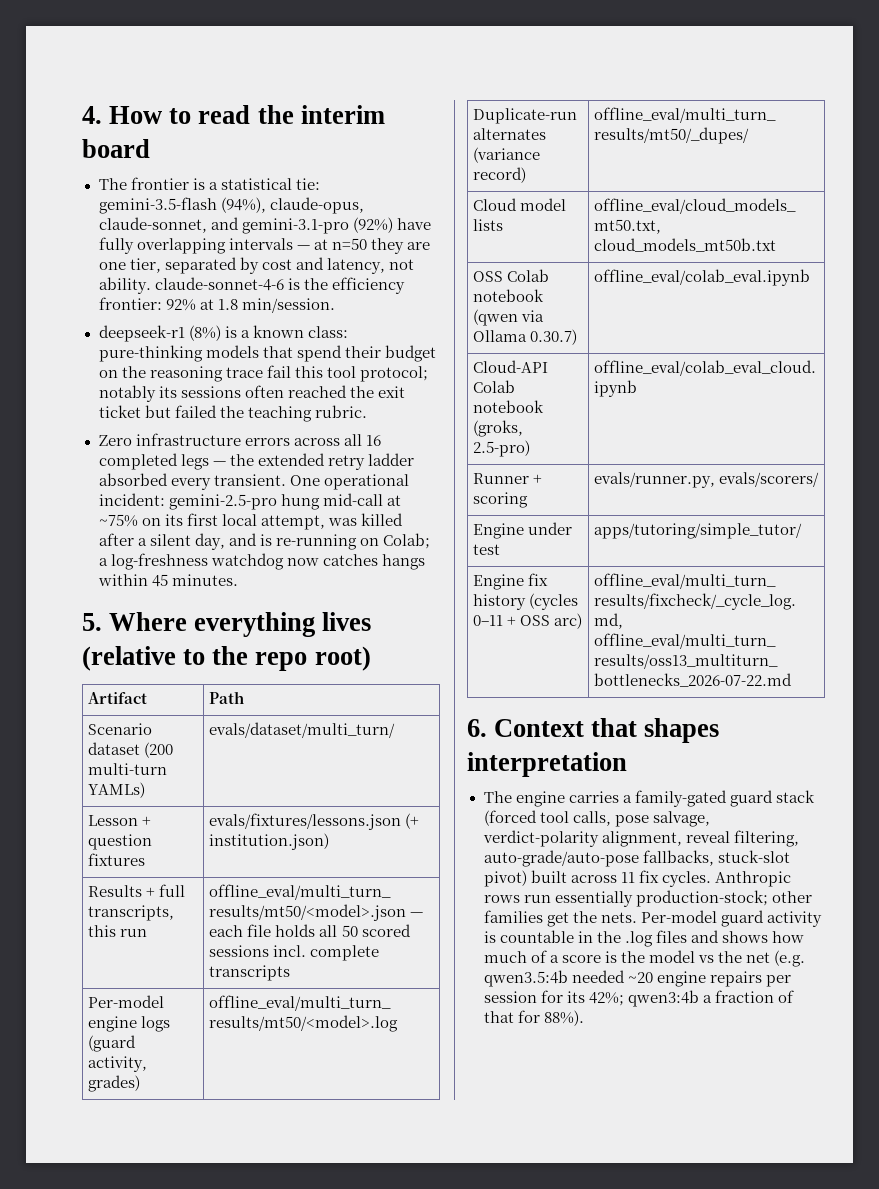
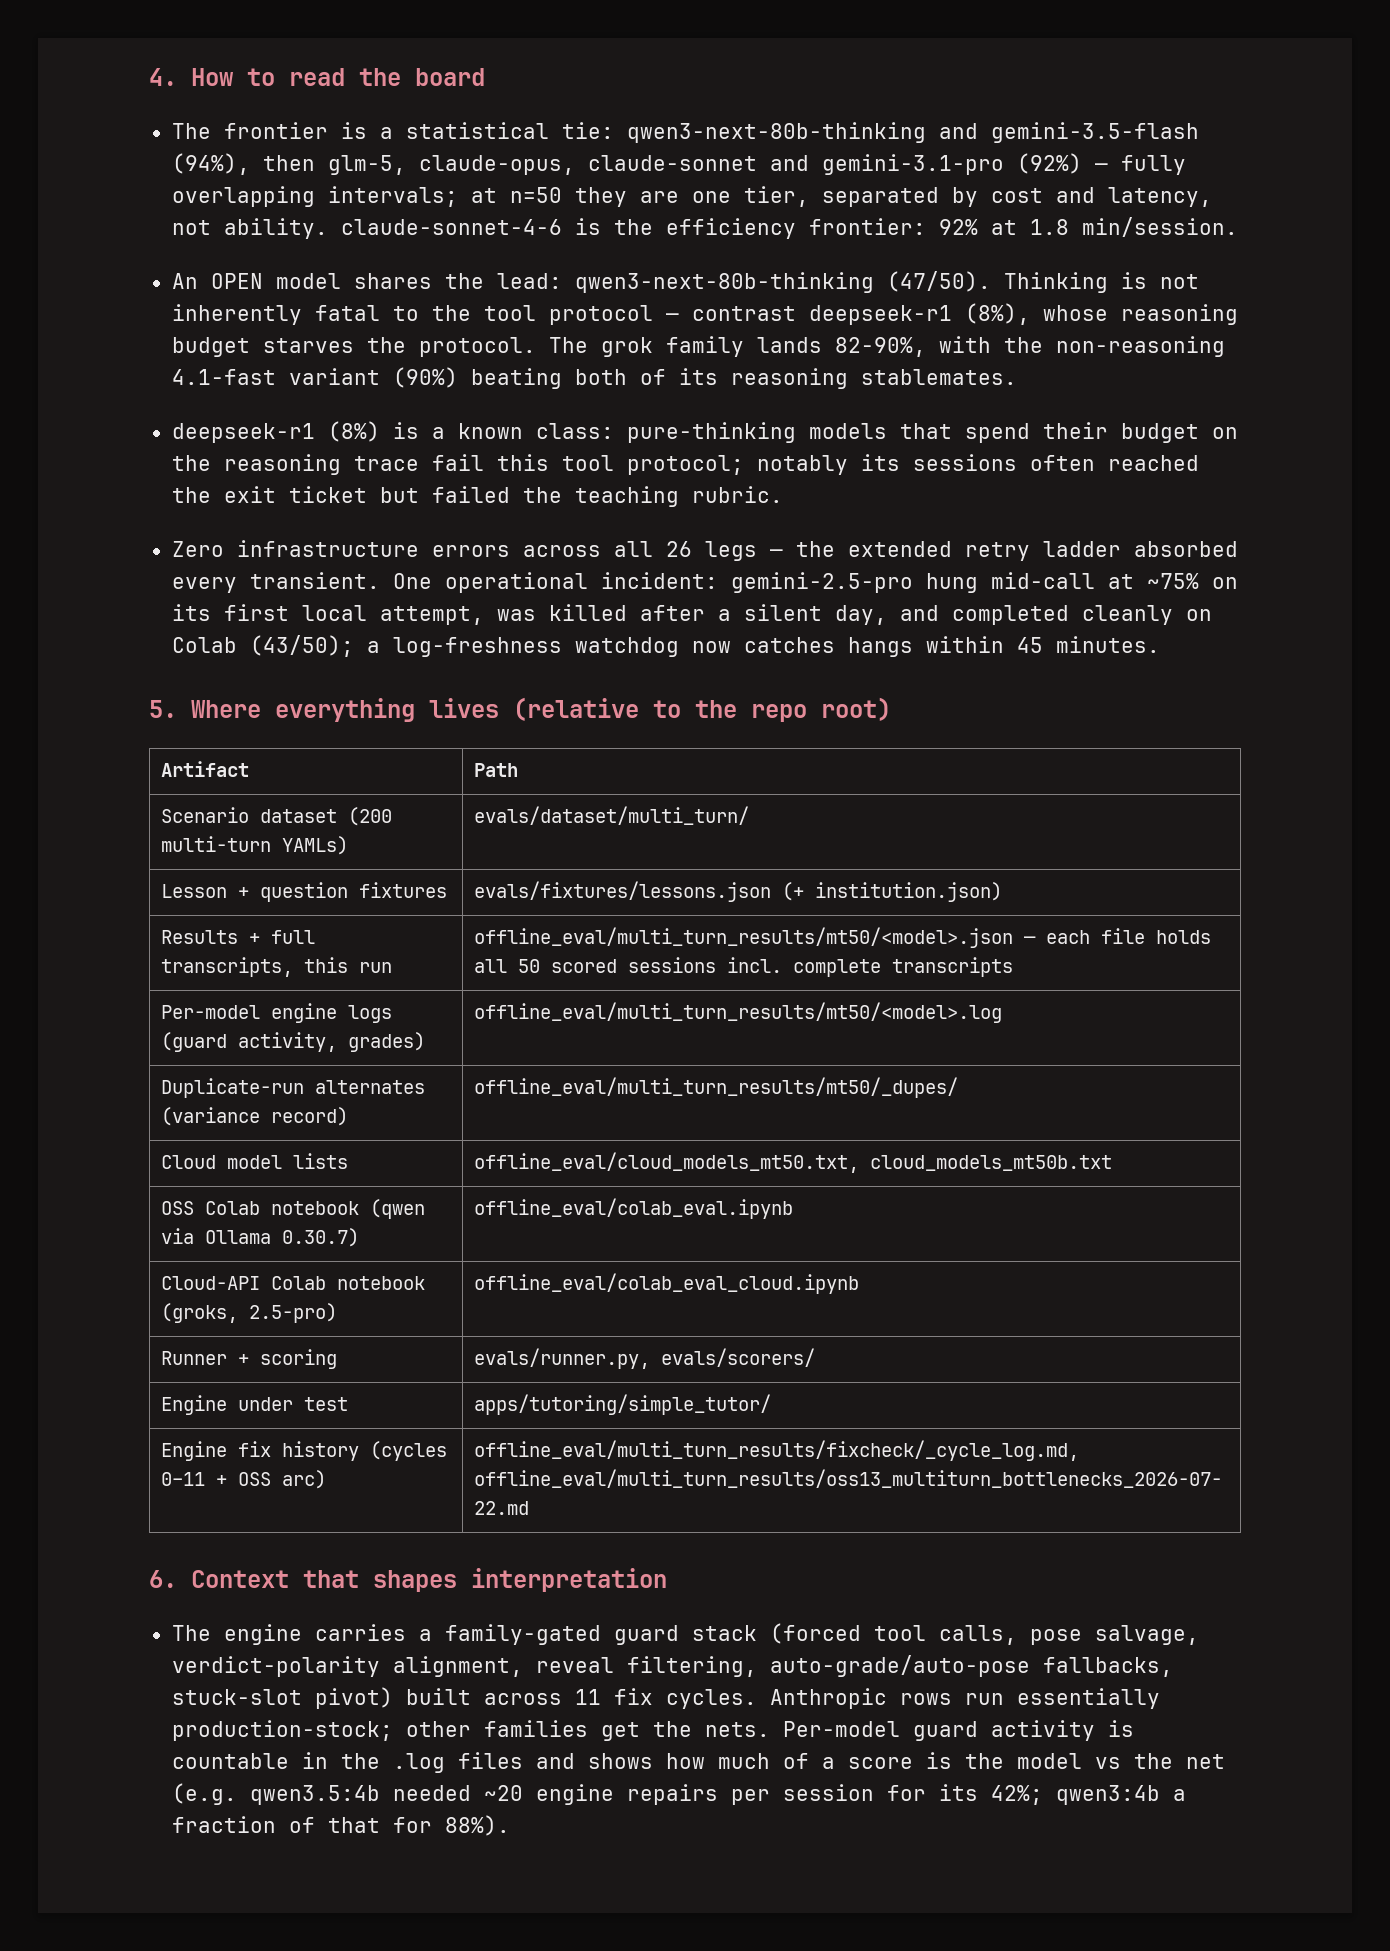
- 4. How to read the interim board
+ 4. How to read the board
- The frontier is a statistical tie: gemini-3.5-flash (94%), claude-opus, claude-sonnet, and gemini-3.1-pro (92%) have fully overlapping intervals — at n=50 they are one tier, separated by cost and latency, not ability. claude-sonnet-4-6 is the efficiency frontier: 92% at 1.8 min/session.
+ The frontier is a statistical tie: qwen3-next-80b-thinking and gemini-3.5-flash (94%), then glm-5, claude-opus, claude-sonnet and gemini-3.1-pro (92%) — fully overlapping intervals; at n=50 they are one tier, separated by cost and latency, not ability. claude-sonnet-4-6 is the efficiency frontier: 92% at 1.8 min/session.
+ An OPEN model shares the lead: qwen3-next-80b-thinking (47/50). Thinking is not inherently fatal to the tool protocol — contrast deepseek-r1 (8%), whose reasoning budget starves the protocol. The grok family lands 82-90%, with the non-reasoning 4.1-fast variant (90%) beating both of its reasoning stablemates.
- Zero infrastructure errors across all 16 completed legs — the extended retry ladder absorbed every transient.
+ Zero infrastructure errors across all 26 legs — the extended retry ladder absorbed every transient.
- One operational incident: gemini-2.5-pro hung mid-call at ~75% on its first local attempt, was killed after a silent day, and is re-running on Colab; a log-freshness watchdog now catches hangs within 45 minutes.
+ One operational incident: gemini-2.5-pro hung mid-call at ~75% on its first local attempt, was killed after a silent day, and completed cleanly on Colab (43/50); a log-freshness watchdog now catches hangs within 45 minutes.

